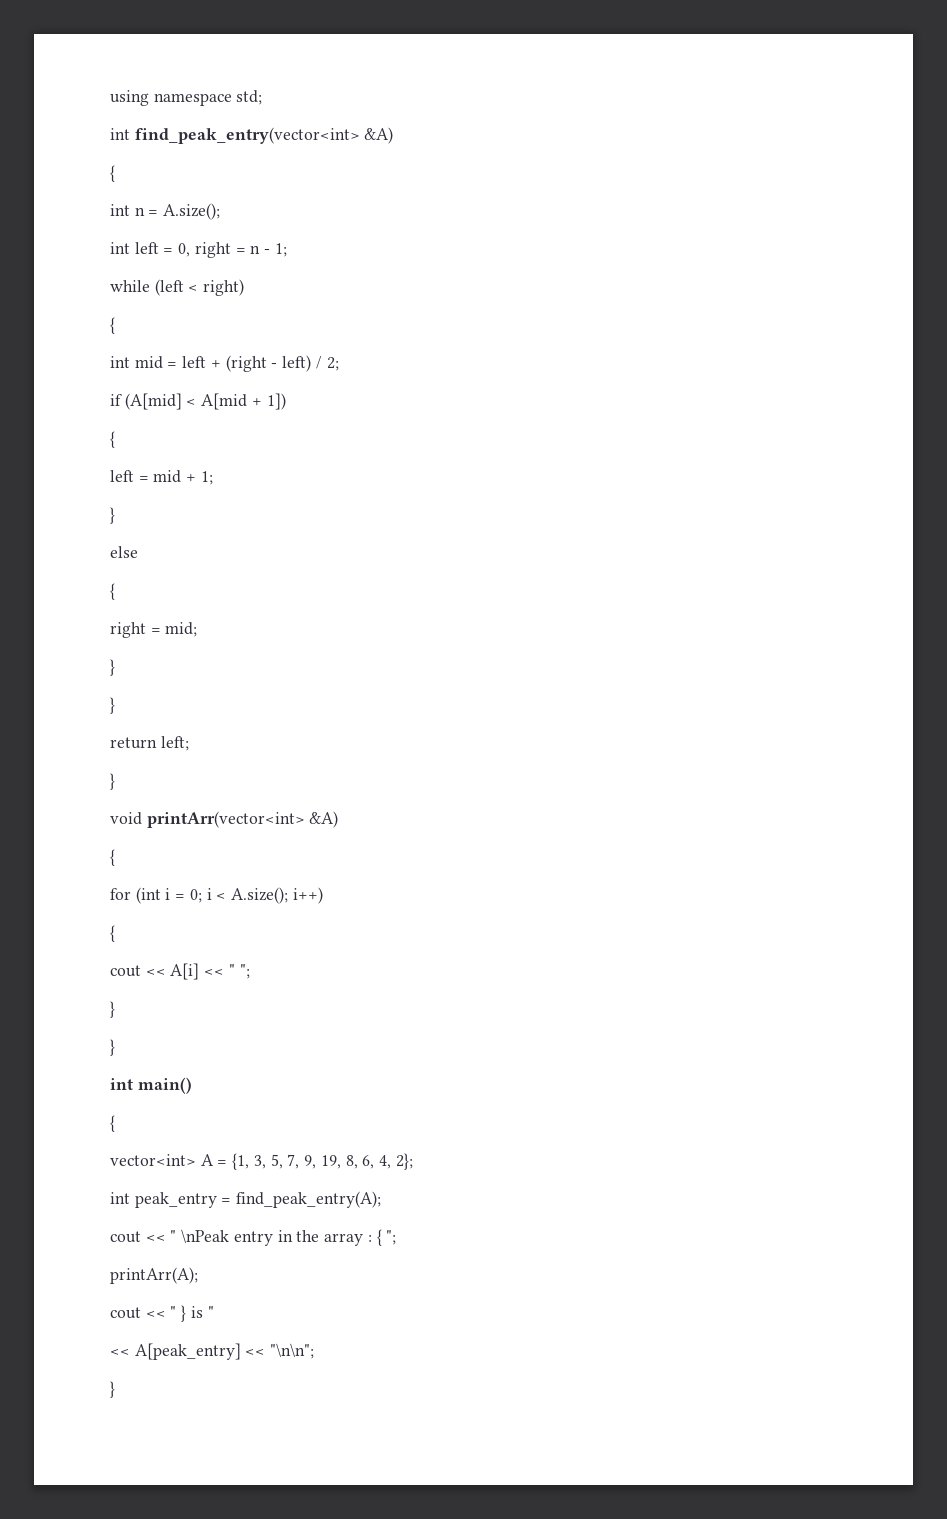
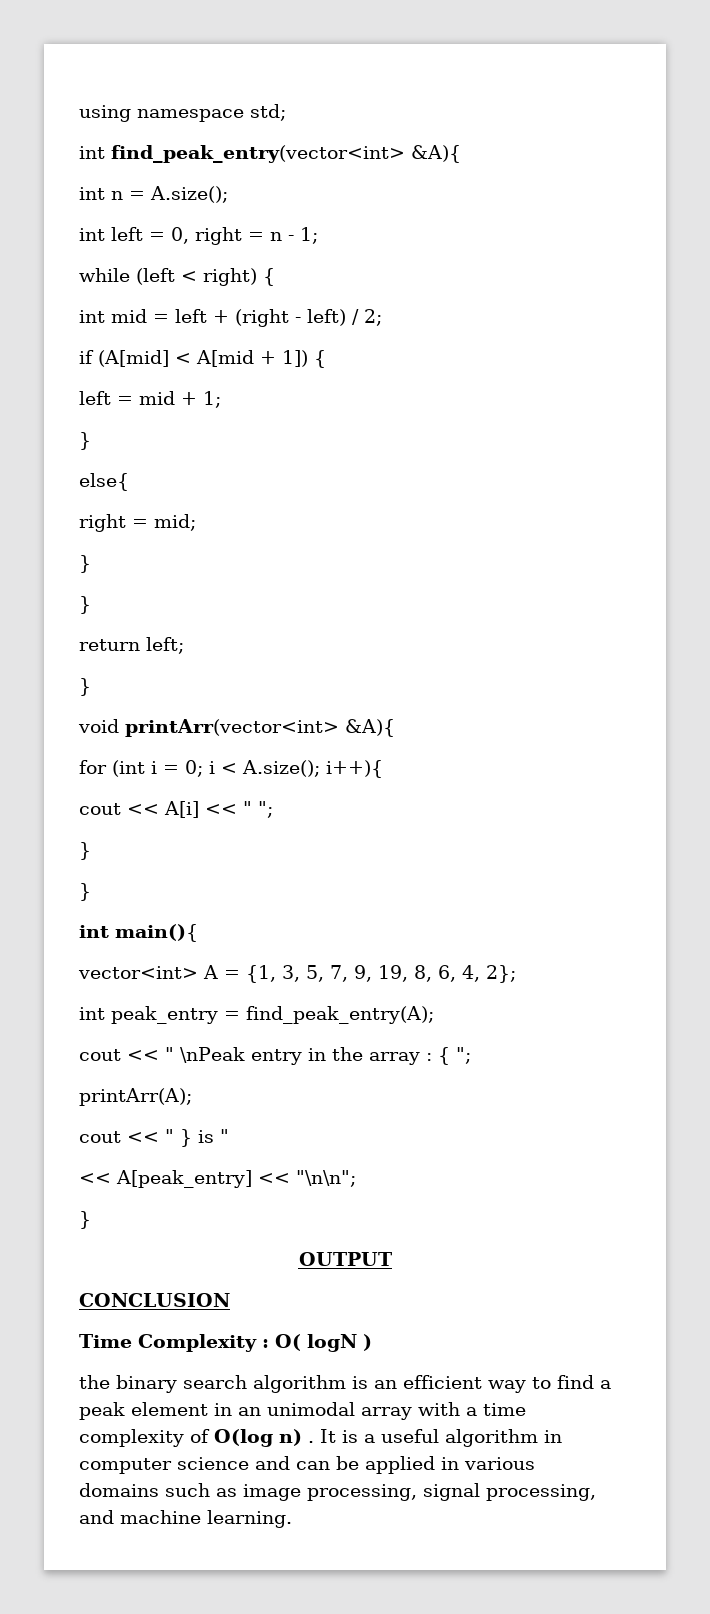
- int find_peak_entry(vector<int> &A)
- {
+ int find_peak_entry(vector<int> &A){
- while (left < right)
- {
+ while (left < right) {
- if (A[mid] < A[mid + 1])
- {
+ if (A[mid] < A[mid + 1]) {
- else
- {
+ else{
- void printArr(vector<int> &A)
- {
+ void printArr(vector<int> &A){
- for (int i = 0; i < A.size(); i++)
- {
+ for (int i = 0; i < A.size(); i++){
- int main()
- {
+ int main(){
+ OUTPUT
+ CONCLUSION
+ Time Complexity : O( logN )
+ the binary search algorithm is an efficient way to find a peak element in an unimodal array with a time complexity of O(log n) . It is a useful algorithm in computer science and can be applied in various domains such as image processing, signal processing, and machine learning.

